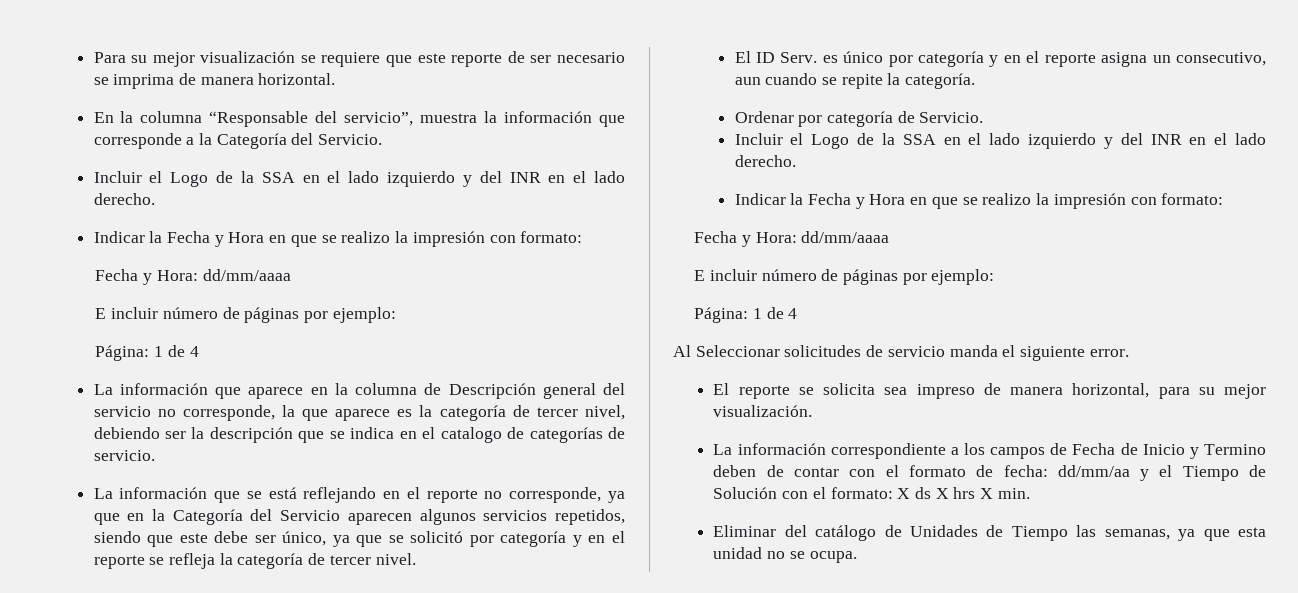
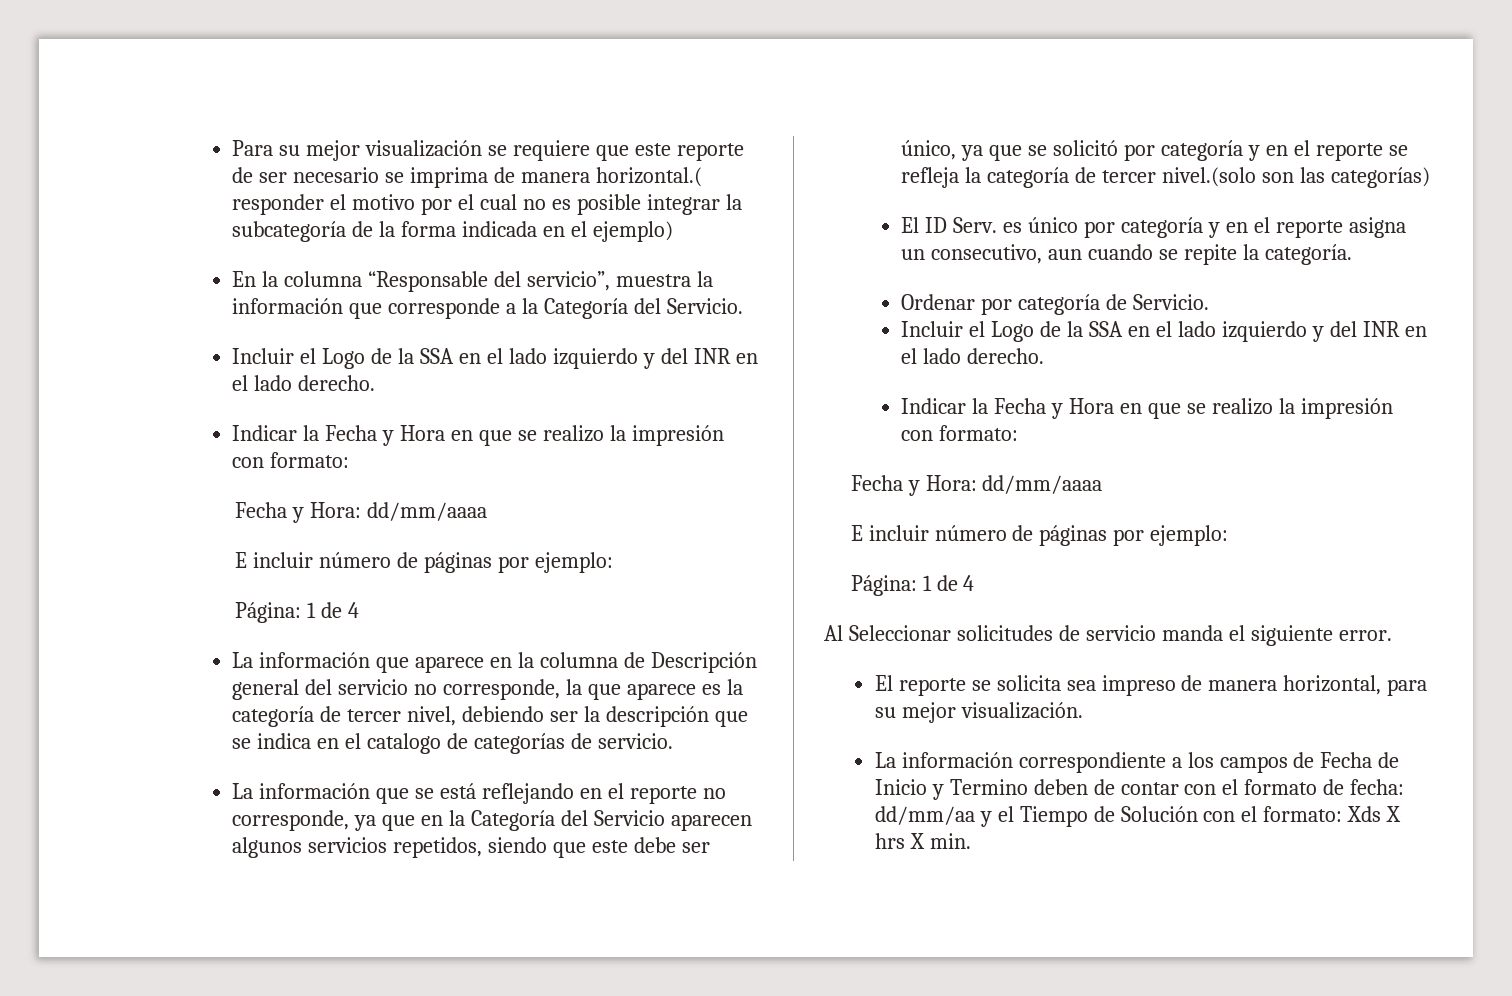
- Para su mejor visualización se requiere que este reporte de ser necesario se imprima de manera horizontal.
+ Para su mejor visualización se requiere que este reporte de ser necesario se imprima de manera horizontal.( responder el motivo por el cual no es posible integrar la subcategoría de la forma indicada en el ejemplo)
- La información que se está reflejando en el reporte no corresponde, ya que en la Categoría del Servicio aparecen algunos servicios repetidos, siendo que este debe ser único, ya que se solicitó por categoría y en el reporte se refleja la categoría de tercer nivel.
+ La información que se está reflejando en el reporte no corresponde, ya que en la Categoría del Servicio aparecen algunos servicios repetidos, siendo que este debe ser único, ya que se solicitó por categoría y en el reporte se refleja la categoría de tercer nivel.(solo son las categorías)
- La información correspondiente a los campos de Fecha de Inicio y Termino deben de contar con el formato de fecha: dd/mm/aa y el Tiempo de Solución con el formato: X ds X hrs X min.
+ La información correspondiente a los campos de Fecha de Inicio y Termino deben de contar con el formato de fecha: dd/mm/aa y el Tiempo de Solución con el formato: Xds X hrs X min.
- Eliminar del catálogo de Unidades de Tiempo las semanas, ya que esta unidad no se ocupa.

